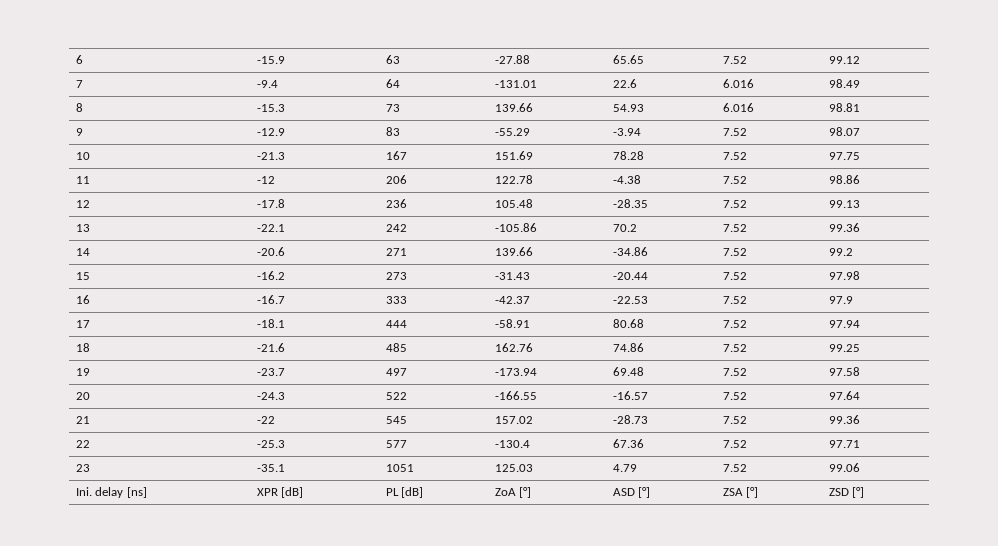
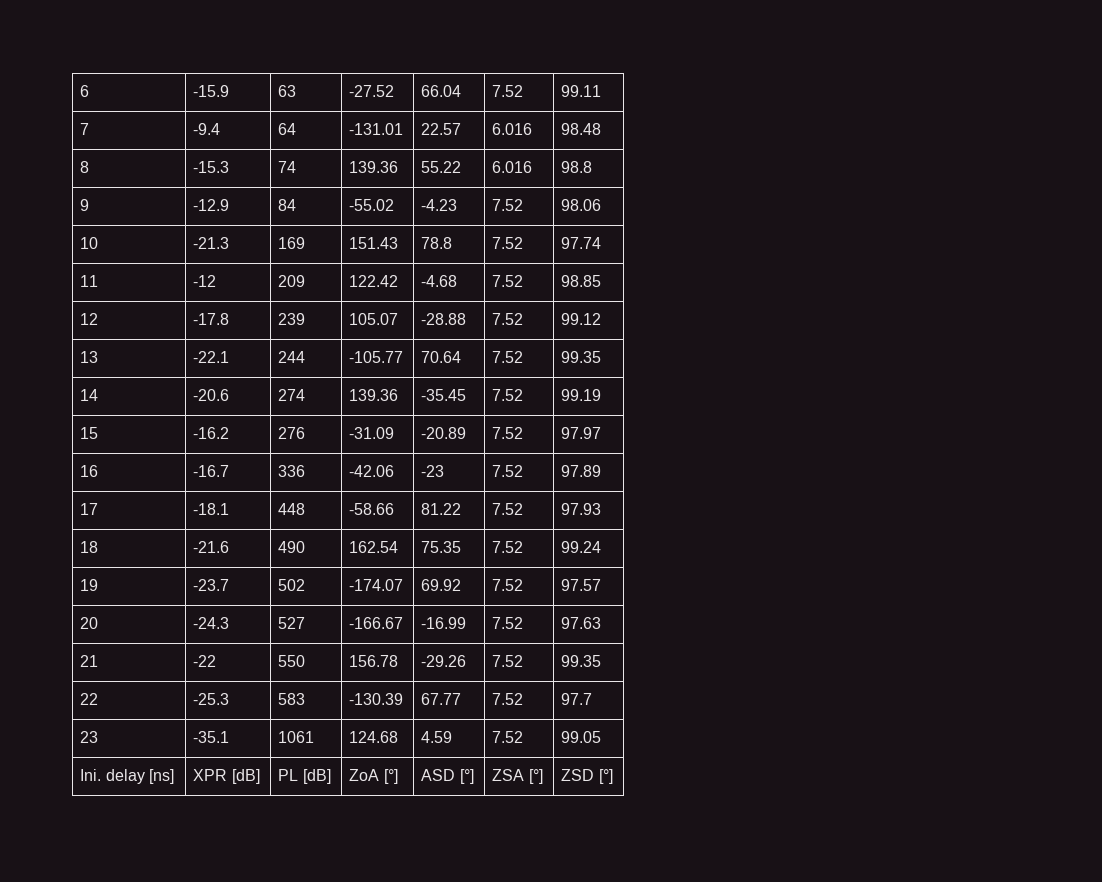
- 6 | -15.9 | 63 | -27.88 | 65.65 | 7.52 | 99.12
+ 6 | -15.9 | 63 | -27.52 | 66.04 | 7.52 | 99.11
- 7 | -9.4 | 64 | -131.01 | 22.6 | 6.016 | 98.49
+ 7 | -9.4 | 64 | -131.01 | 22.57 | 6.016 | 98.48
- 8 | -15.3 | 73 | 139.66 | 54.93 | 6.016 | 98.81
+ 8 | -15.3 | 74 | 139.36 | 55.22 | 6.016 | 98.8
- 9 | -12.9 | 83 | -55.29 | -3.94 | 7.52 | 98.07
+ 9 | -12.9 | 84 | -55.02 | -4.23 | 7.52 | 98.06
- 10 | -21.3 | 167 | 151.69 | 78.28 | 7.52 | 97.75
+ 10 | -21.3 | 169 | 151.43 | 78.8 | 7.52 | 97.74
- 11 | -12 | 206 | 122.78 | -4.38 | 7.52 | 98.86
+ 11 | -12 | 209 | 122.42 | -4.68 | 7.52 | 98.85
- 12 | -17.8 | 236 | 105.48 | -28.35 | 7.52 | 99.13
+ 12 | -17.8 | 239 | 105.07 | -28.88 | 7.52 | 99.12
- 13 | -22.1 | 242 | -105.86 | 70.2 | 7.52 | 99.36
+ 13 | -22.1 | 244 | -105.77 | 70.64 | 7.52 | 99.35
- 14 | -20.6 | 271 | 139.66 | -34.86 | 7.52 | 99.2
+ 14 | -20.6 | 274 | 139.36 | -35.45 | 7.52 | 99.19
- 15 | -16.2 | 273 | -31.43 | -20.44 | 7.52 | 97.98
+ 15 | -16.2 | 276 | -31.09 | -20.89 | 7.52 | 97.97
- 16 | -16.7 | 333 | -42.37 | -22.53 | 7.52 | 97.9
+ 16 | -16.7 | 336 | -42.06 | -23 | 7.52 | 97.89
- 17 | -18.1 | 444 | -58.91 | 80.68 | 7.52 | 97.94
+ 17 | -18.1 | 448 | -58.66 | 81.22 | 7.52 | 97.93
- 18 | -21.6 | 485 | 162.76 | 74.86 | 7.52 | 99.25
+ 18 | -21.6 | 490 | 162.54 | 75.35 | 7.52 | 99.24
- 19 | -23.7 | 497 | -173.94 | 69.48 | 7.52 | 97.58
+ 19 | -23.7 | 502 | -174.07 | 69.92 | 7.52 | 97.57
- 20 | -24.3 | 522 | -166.55 | -16.57 | 7.52 | 97.64
+ 20 | -24.3 | 527 | -166.67 | -16.99 | 7.52 | 97.63
- 21 | -22 | 545 | 157.02 | -28.73 | 7.52 | 99.36
+ 21 | -22 | 550 | 156.78 | -29.26 | 7.52 | 99.35
- 22 | -25.3 | 577 | -130.4 | 67.36 | 7.52 | 97.71
+ 22 | -25.3 | 583 | -130.39 | 67.77 | 7.52 | 97.7
- 23 | -35.1 | 1051 | 125.03 | 4.79 | 7.52 | 99.06
+ 23 | -35.1 | 1061 | 124.68 | 4.59 | 7.52 | 99.05

